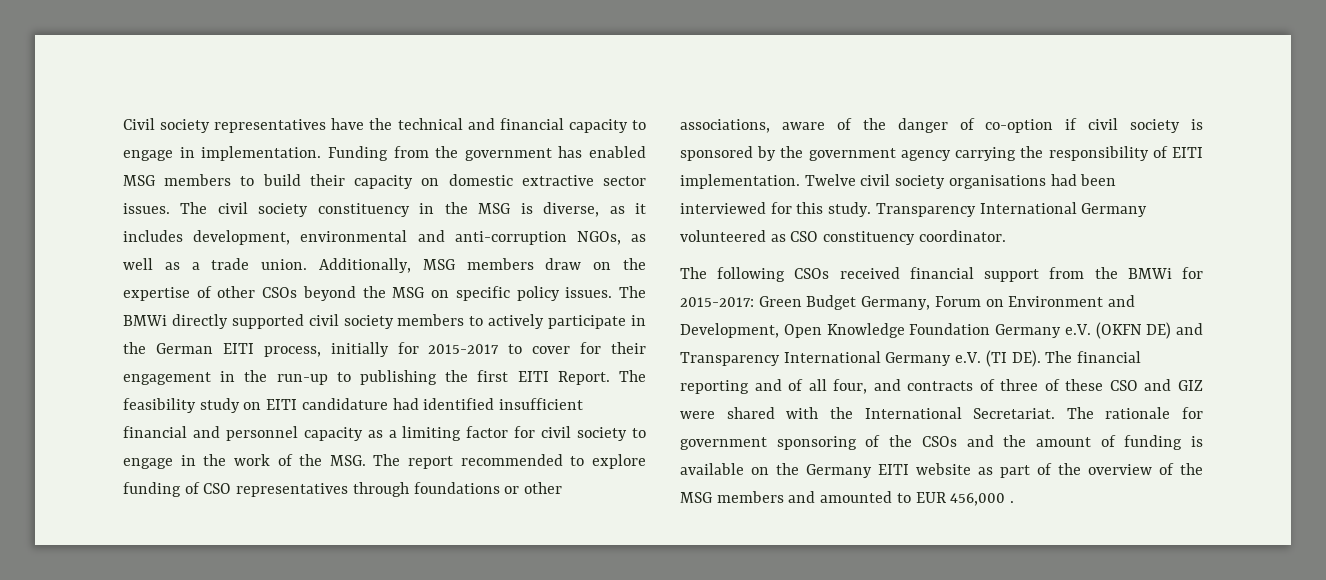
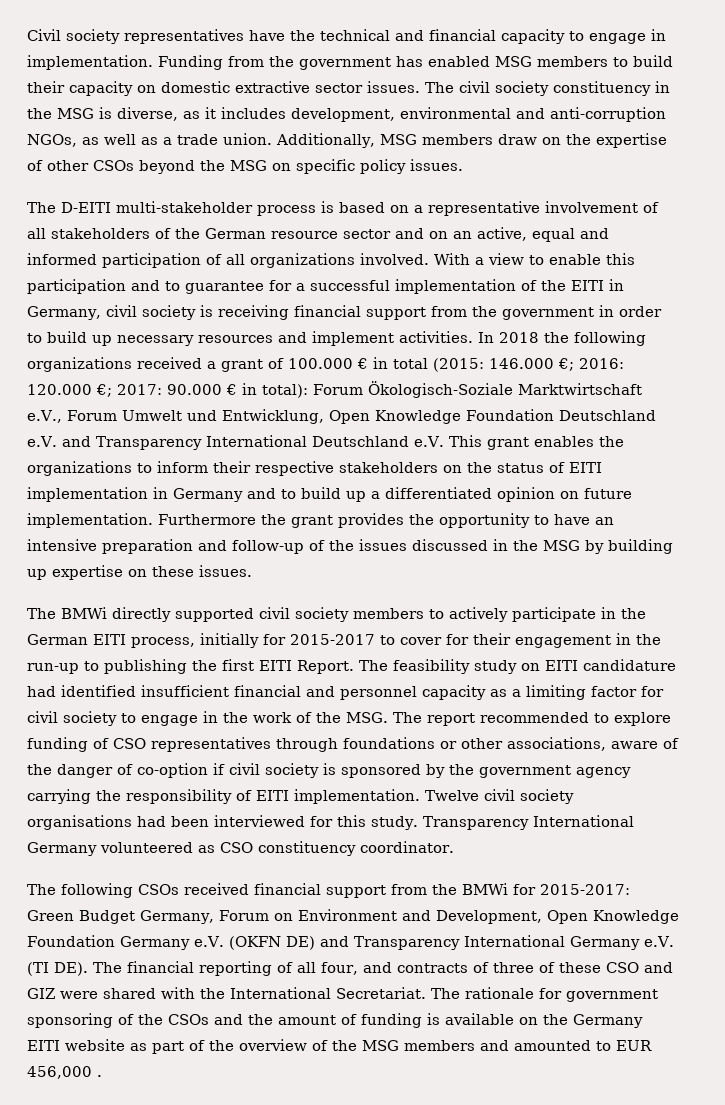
- Additionally, MSG members draw on the expertise of other CSOs beyond the MSG on specific policy issues. The BMWi directly supported civil society members to actively participate in the German EITI process, initially for 2015-2017 to cover for their engagement in the run-up to publishing the first EITI Report.
+ Additionally, MSG members draw on the expertise of other CSOs beyond the MSG on specific policy issues.
+ The D-EITI multi-stakeholder process is based on a representative involvement of all stakeholders of the German resource sector and on an active, equal and informed participation of all organizations involved. With a view to enable this participation and to guarantee for a successful implementation of the EITI in Germany, civil society is receiving financial support from the government in order to build up necessary resources and implement activities. In 2018 the following organizations received a grant of 100.000 € in total (2015: 146.000 €; 2016: 120.000 €; 2017: 90.000 € in total): Forum Ökologisch-Soziale Marktwirtschaft e.V., Forum Umwelt und Entwicklung, Open Knowledge Foundation Deutschland e.V. and Transparency International Deutschland e.V. This grant enables the organizations to inform their respective stakeholders on the status of EITI implementation in Germany and to build up a differentiated opinion on future implementation. Furthermore the grant provides the opportunity to have an intensive preparation and follow-up of the issues discussed in the MSG by building up expertise on these issues.
+ The BMWi directly supported civil society members to actively participate in the German EITI process, initially for 2015-2017 to cover for their engagement in the run-up to publishing the first EITI Report.
- The following CSOs received financial support from the BMWi for 2015-2017: Green Budget Germany, Forum on Environment and Development, Open Knowledge Foundation Germany e.V. (OKFN DE) and Transparency International Germany e.V. (TI DE). The financial reporting and of all four, and contracts of three of these CSO and GIZ were shared with the International Secretariat.
+ The following CSOs received financial support from the BMWi for 2015-2017: Green Budget Germany, Forum on Environment and Development, Open Knowledge Foundation Germany e.V. (OKFN DE) and Transparency International Germany e.V. (TI DE). The financial reporting of all four, and contracts of three of these CSO and GIZ were shared with the International Secretariat.

